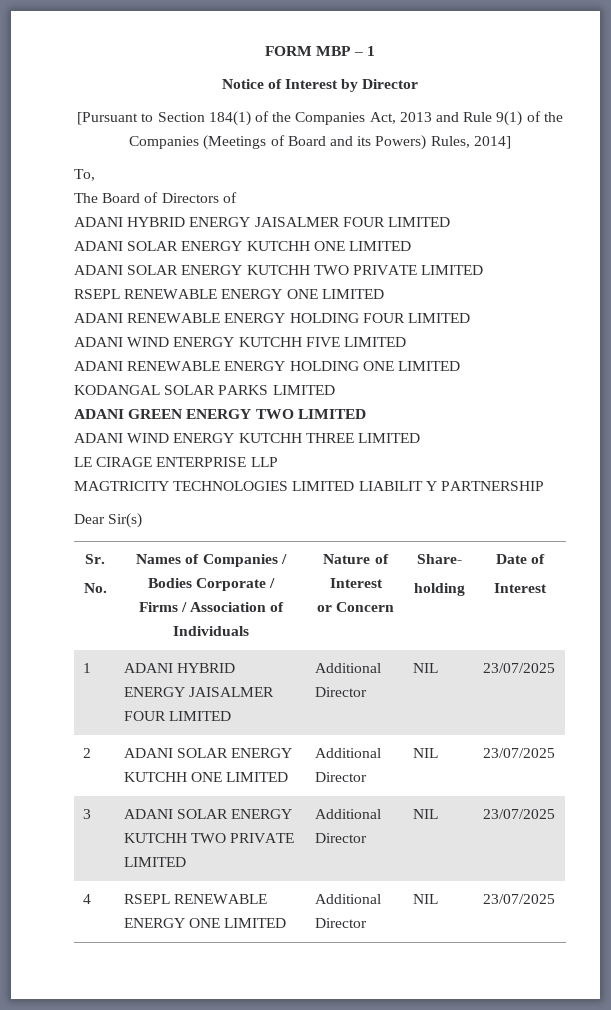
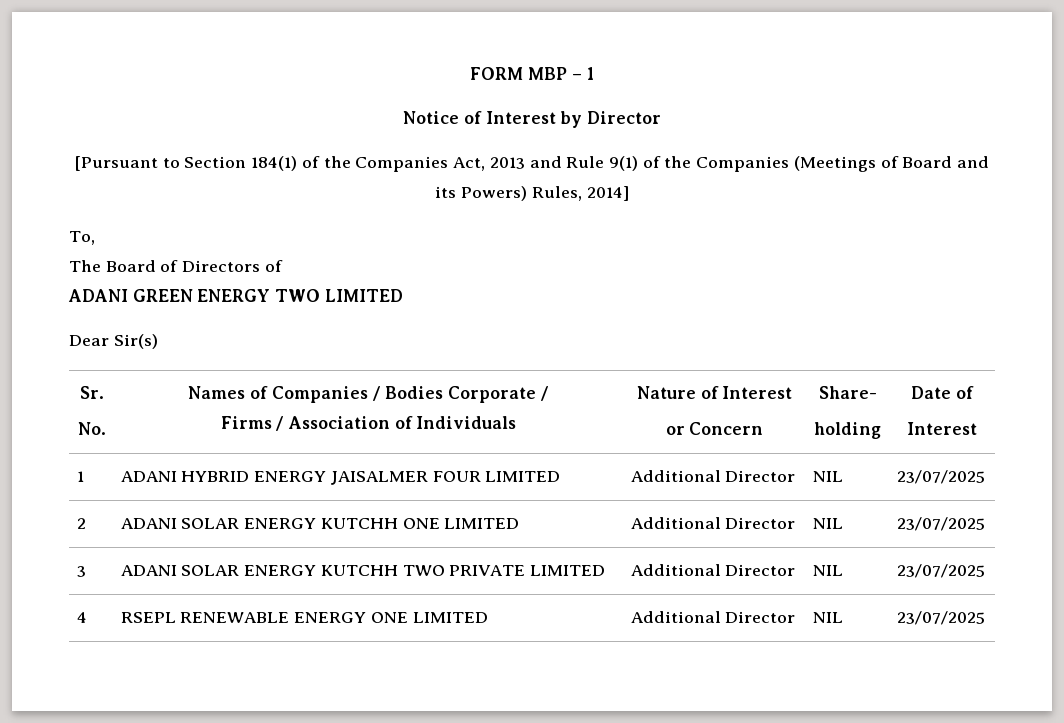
  The Board of Directors of
- ADANI HYBRID ENERGY JAISALMER FOUR LIMITED
- ADANI SOLAR ENERGY KUTCHH ONE LIMITED
- ADANI SOLAR ENERGY KUTCHH TWO PRIVATE LIMITED
- RSEPL RENEWABLE ENERGY ONE LIMITED
- ADANI RENEWABLE ENERGY HOLDING FOUR LIMITED
- ADANI WIND ENERGY KUTCHH FIVE LIMITED
- ADANI RENEWABLE ENERGY HOLDING ONE LIMITED
- KODANGAL SOLAR PARKS LIMITED
- ADANI WIND ENERGY KUTCHH THREE LIMITED
- LE CIRAGE ENTERPRISE LLP
- MAGTRICITY TECHNOLOGIES LIMITED LIABILIT Y PARTNERSHIP

